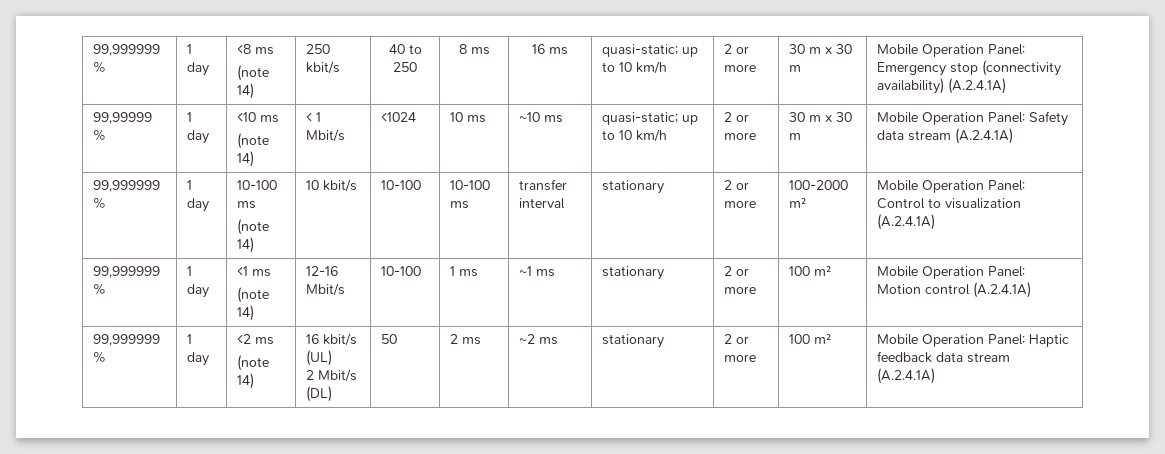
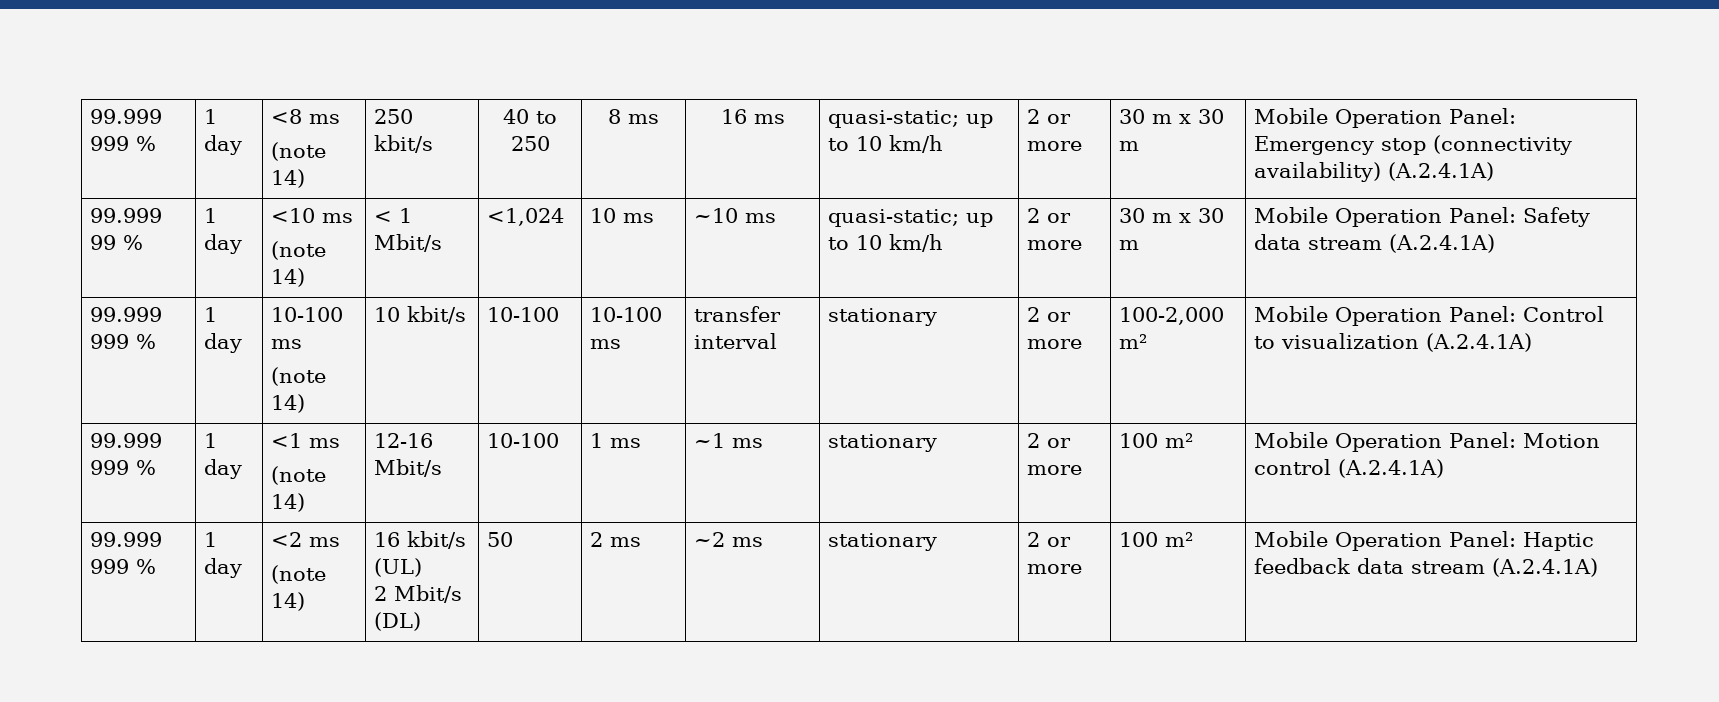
- 99,999999 % | 1 day | <8 ms
+ 99.999 999 % | 1 day | <8 ms
- 99,99999 % | 1 day | <10 ms
- (note 14) | < 1 Mbit/s | <1024 | 10 ms | ~10 ms | quasi-static; up to 10 km/h | 2 or more | 30 m x 30 m | Mobile Operation Panel: Safety data stream (A.2.4.1A)
+ 99.999 99 % | 1 day | <10 ms
+ (note 14) | < 1 Mbit/s | <1,024 | 10 ms | ~10 ms | quasi-static; up to 10 km/h | 2 or more | 30 m x 30 m | Mobile Operation Panel: Safety data stream (A.2.4.1A)
- 99,999999 % | 1 day | 10-100 ms
- (note 14) | 10 kbit/s | 10-100 | 10-100 ms | transfer interval | stationary | 2 or more | 100-2000 m² | Mobile Operation Panel: Control to visualization (A.2.4.1A)
+ 99.999 999 % | 1 day | 10-100 ms
+ (note 14) | 10 kbit/s | 10-100 | 10-100 ms | transfer interval | stationary | 2 or more | 100-2,000 m² | Mobile Operation Panel: Control to visualization (A.2.4.1A)
- 99,999999 % | 1 day | <1 ms
+ 99.999 999 % | 1 day | <1 ms
- 99,999999 % | 1 day | <2 ms
+ 99.999 999 % | 1 day | <2 ms

